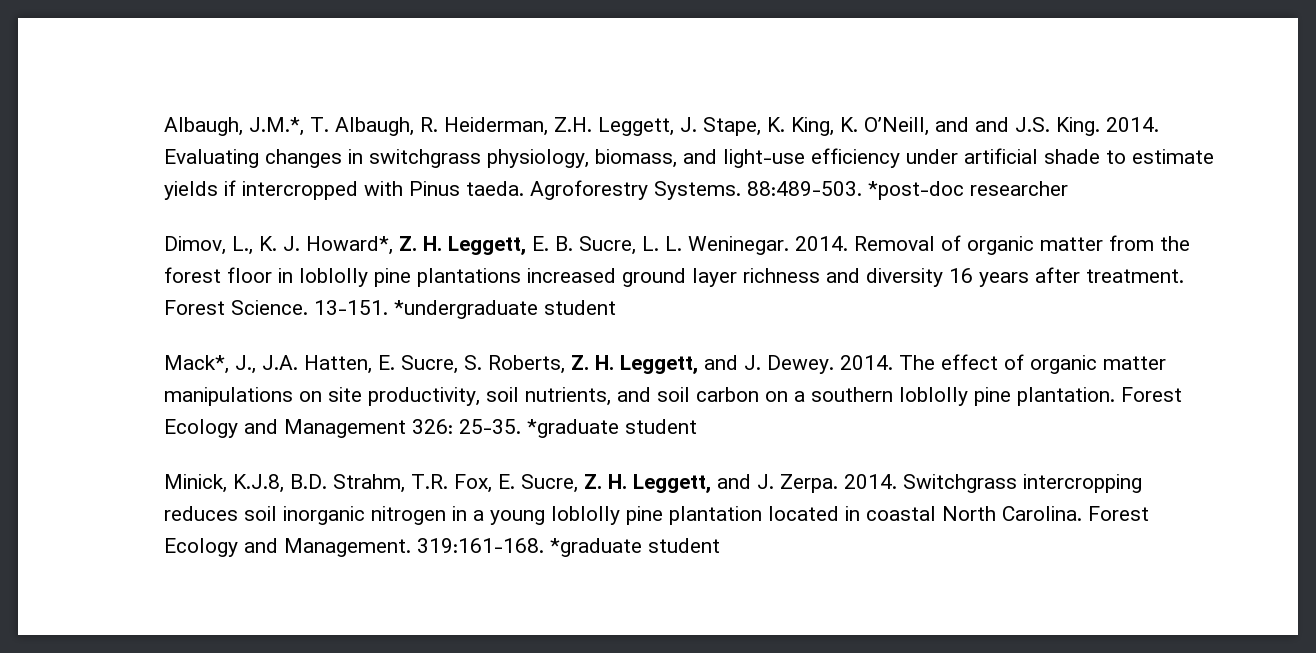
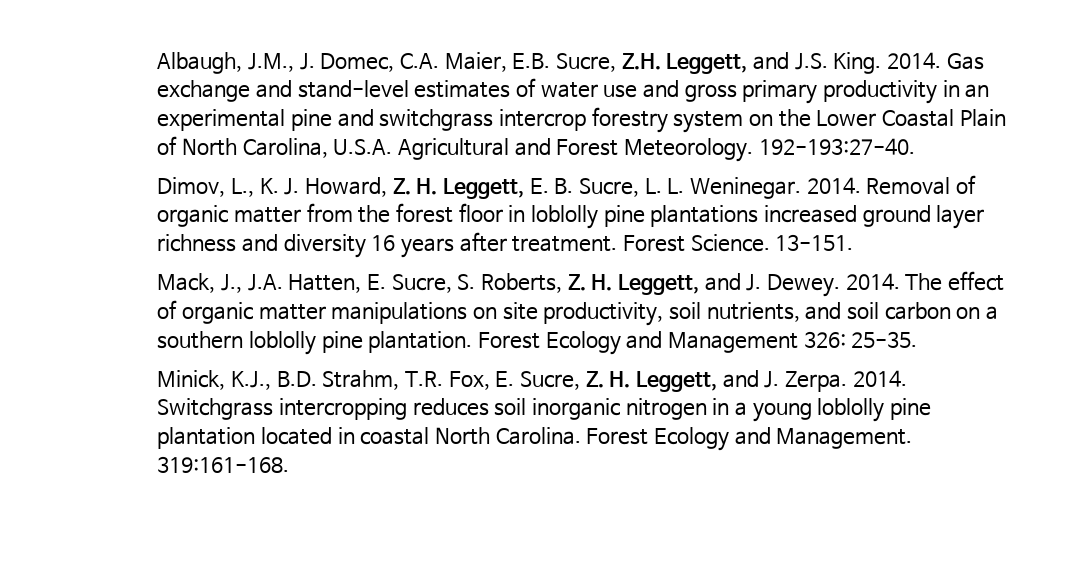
- Albaugh, J.M.*, T. Albaugh, R. Heiderman, Z.H. Leggett, J. Stape, K. King, K. O’Neill, and and J.S. King. 2014. Evaluating changes in switchgrass physiology, biomass, and light-use efficiency under artificial shade to estimate yields if intercropped with Pinus taeda. Agroforestry Systems. 88:489-503. *post-doc researcher
+ Albaugh, J.M., J. Domec, C.A. Maier, E.B. Sucre, Z.H. Leggett, and J.S. King. 2014. Gas exchange and stand-level estimates of water use and gross primary productivity in an experimental pine and switchgrass intercrop forestry system on the Lower Coastal Plain of North Carolina, U.S.A. Agricultural and Forest Meteorology. 192-193:27-40.
- Dimov, L., K. J. Howard*, Z. H. Leggett, E. B. Sucre, L. L. Weninegar.
+ Dimov, L., K. J. Howard, Z. H. Leggett, E. B. Sucre, L. L. Weninegar.
- 13-151. *undergraduate student
- Mack*, J., J.A. Hatten, E. Sucre, S. Roberts, Z. H. Leggett, and J. Dewey.
+ 13-151.
+ Mack, J., J.A. Hatten, E. Sucre, S. Roberts, Z. H. Leggett, and J. Dewey.
- Forest Ecology and Management 326: 25-35. *graduate student
+ Forest Ecology and Management 326: 25-35.
- Minick, K.J.8, B.D. Strahm, T.R. Fox, E. Sucre, Z. H. Leggett, and J. Zerpa.
+ Minick, K.J., B.D. Strahm, T.R. Fox, E. Sucre, Z. H. Leggett, and J. Zerpa.
- 319:161-168. *graduate student
+ 319:161-168.

